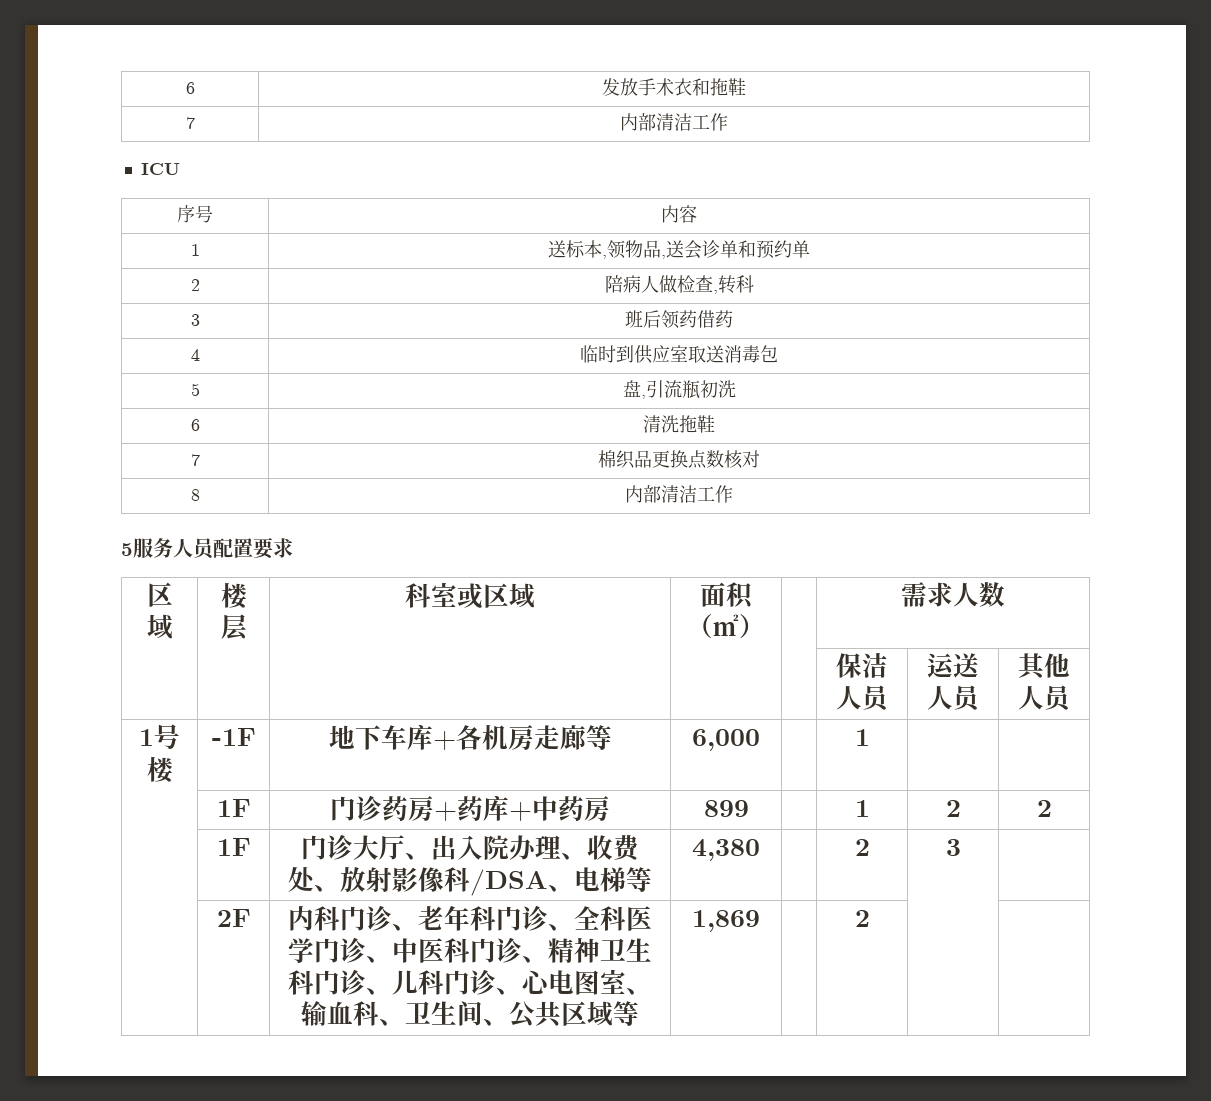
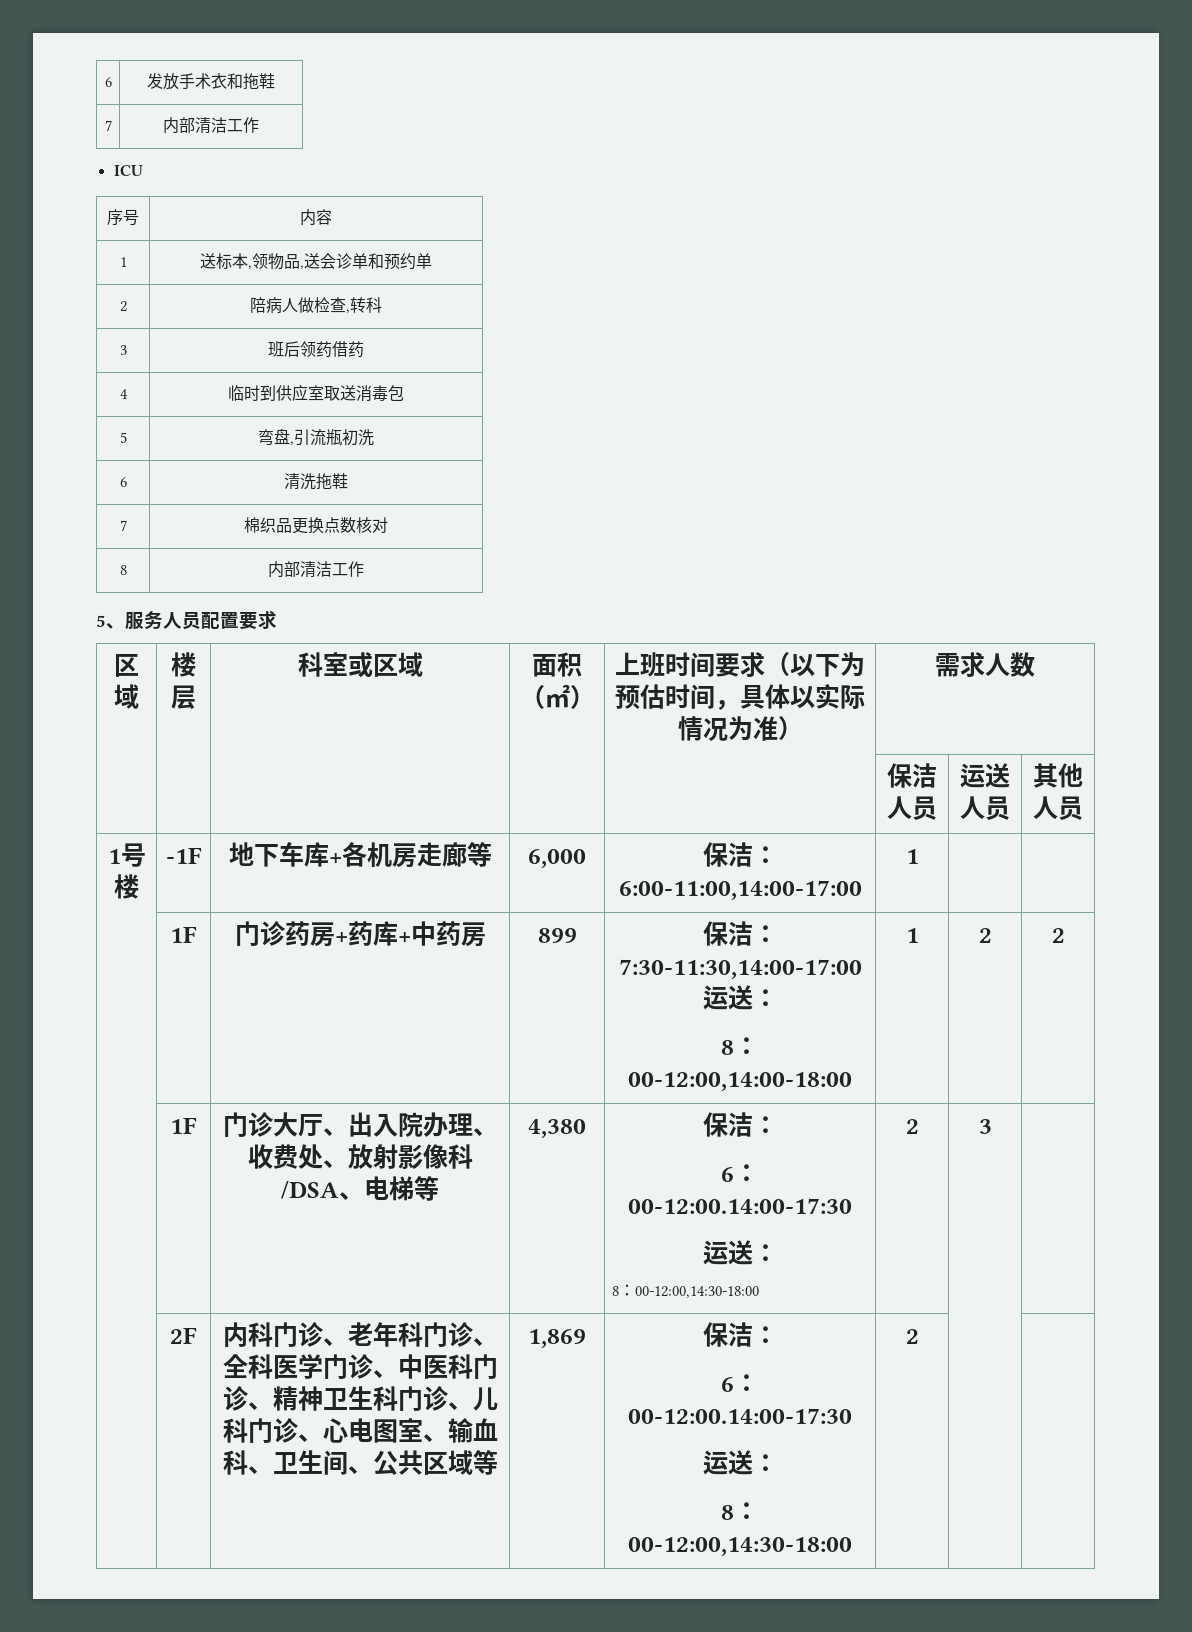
- 5 | 盘,引流瓶初洗
+ 5 | 弯盘,引流瓶初洗
- 5服务人员配置要求
+ 5、服务人员配置要求
- 区域 | 楼层 | 科室或区域 | 面积（㎡） | | 需求人数
+ 区域 | 楼层 | 科室或区域 | 面积（㎡） | 上班时间要求（以下为预估时间，具体以实际情况为准） | 需求人数
- 1号楼 | -1F | 地下车库+各机房走廊等 | 6,000 | | 1 | |
+ 1号楼 | -1F | 地下车库+各机房走廊等 | 6,000 | 保洁：6:00-11:00,14:00-17:00 | 1 | |
- | 1F | 门诊药房+药库+中药房 | 899 | | 1 | 2 | 2
+ | 1F | 门诊药房+药库+中药房 | 899 | 保洁：7:30-11:30,14:00-17:00运送：
+ 8：00-12:00,14:00-18:00 | 1 | 2 | 2
- | 1F | 门诊大厅、出入院办理、收费处、放射影像科/DSA、电梯等 | 4,380 | | 2 | 3 |
+ | 1F | 门诊大厅、出入院办理、收费处、放射影像科/DSA、电梯等 | 4,380 | 保洁：
+ 6：00-12:00.14:00-17:30
+ 运送：
+ 8：00-12:00,14:30-18:00 | 2 | 3 |
- | 2F | 内科门诊、老年科门诊、全科医学门诊、中医科门诊、精神卫生科门诊、儿科门诊、心电图室、输血科、卫生间、公共区域等 | 1,869 | | 2 | |
+ | 2F | 内科门诊、老年科门诊、全科医学门诊、中医科门诊、精神卫生科门诊、儿科门诊、心电图室、输血科、卫生间、公共区域等 | 1,869 | 保洁：
+ 6：00-12:00.14:00-17:30
+ 运送：
+ 8：00-12:00,14:30-18:00 | 2 | |

